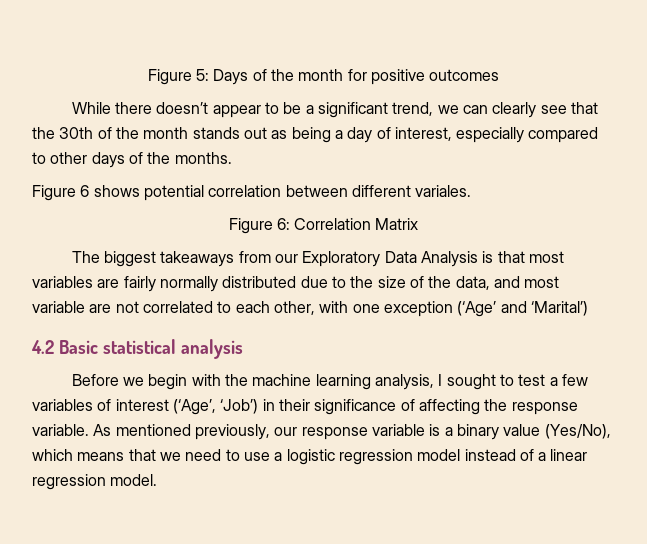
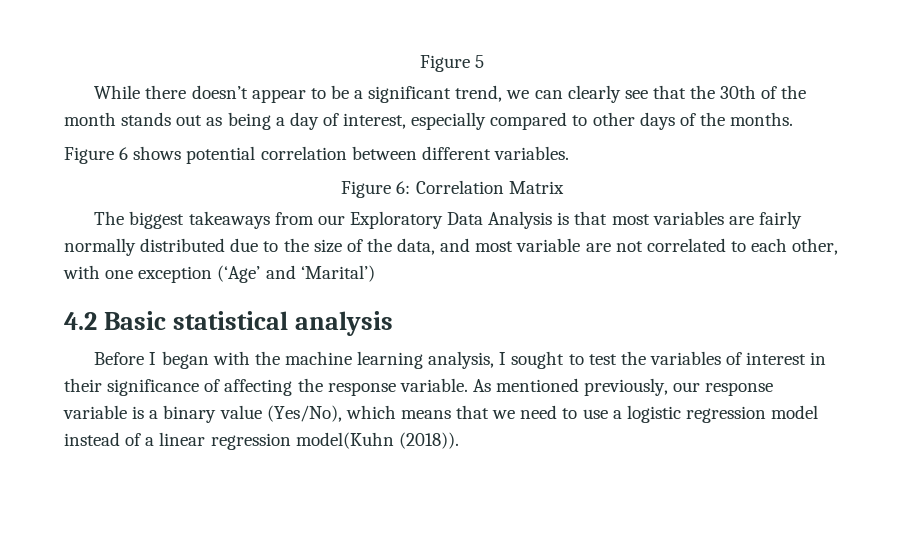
- Figure 5: Days of the month for positive outcomes
+ Figure 5
- Figure 6 shows potential correlation between different variales.
+ Figure 6 shows potential correlation between different variables.
- Before we begin with the machine learning analysis, I sought to test a few variables of interest (‘Age’, ‘Job’) in their significance of affecting the response variable.
+ Before I began with the machine learning analysis, I sought to test the variables of interest in their significance of affecting the response variable.
- As mentioned previously, our response variable is a binary value (Yes/No), which means that we need to use a logistic regression model instead of a linear regression model.
+ As mentioned previously, our response variable is a binary value (Yes/No), which means that we need to use a logistic regression model instead of a linear regression model(Kuhn (2018)).

